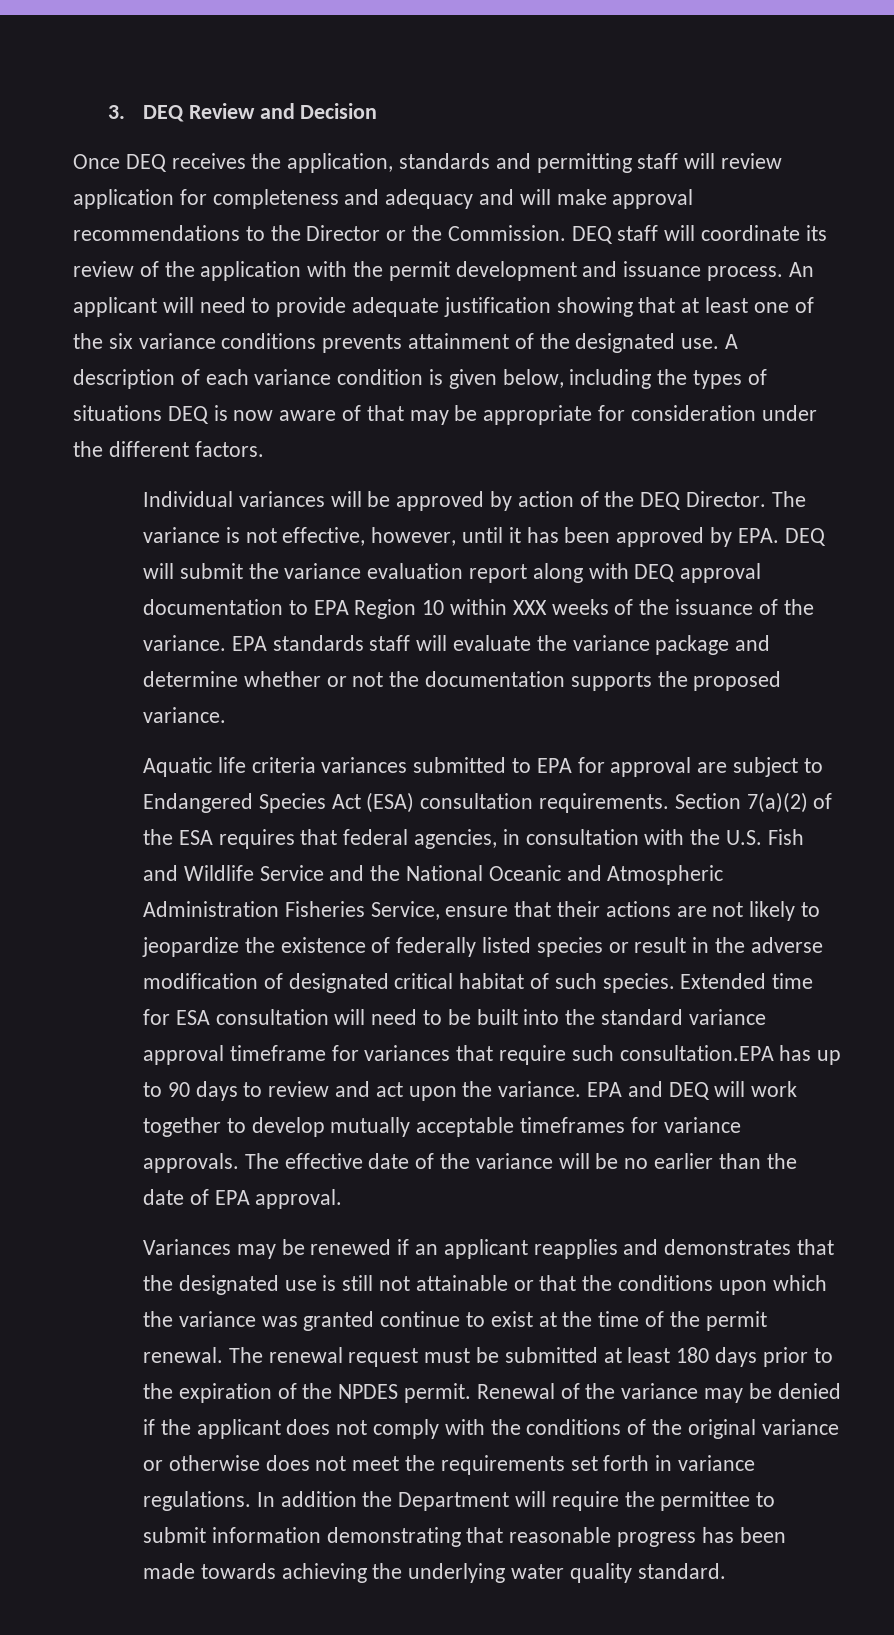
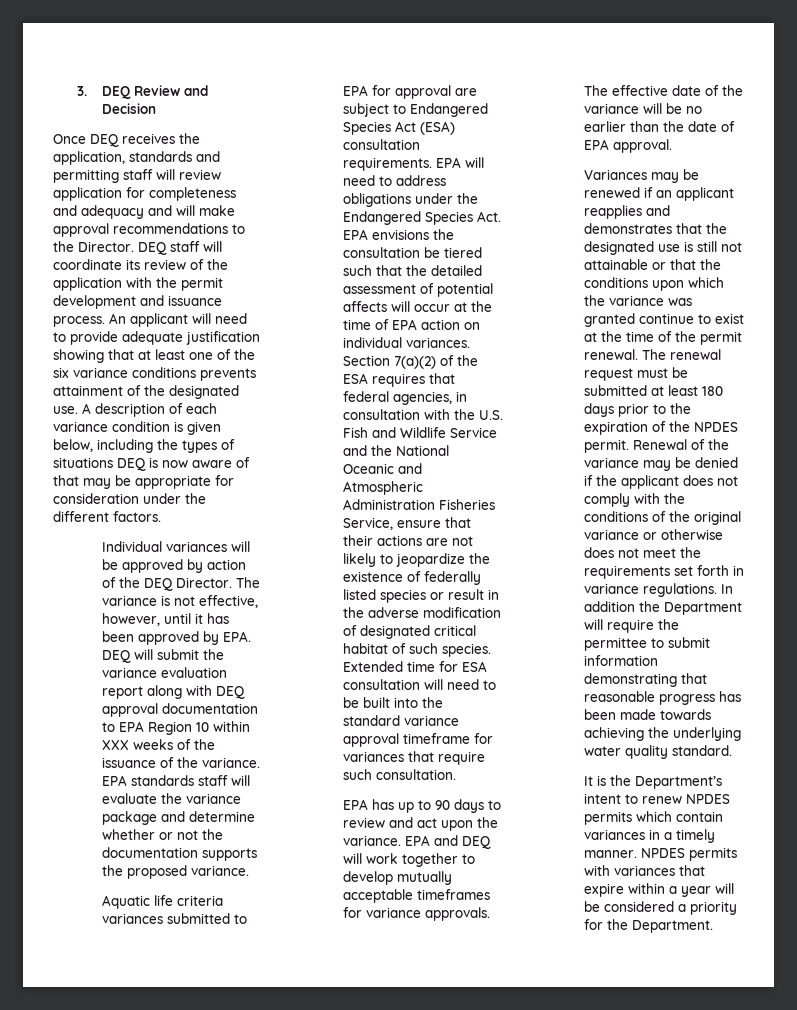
- Once DEQ receives the application, standards and permitting staff will review application for completeness and adequacy and will make approval recommendations to the Director or the Commission.
+ Once DEQ receives the application, standards and permitting staff will review application for completeness and adequacy and will make approval recommendations to the Director.
+ EPA will need to address obligations under the Endangered Species Act. EPA envisions the consultation be tiered such that the detailed assessment of potential affects will occur at the time of EPA action on individual variances.
- Extended time for ESA consultation will need to be built into the standard variance approval timeframe for variances that require such consultation.EPA has up to 90 days to review and act upon the variance.
+ Extended time for ESA consultation will need to be built into the standard variance approval timeframe for variances that require such consultation.
+ EPA has up to 90 days to review and act upon the variance.
+ It is the Department’s intent to renew NPDES permits which contain variances in a timely manner. NPDES permits with variances that expire within a year will be considered a priority for the Department.

